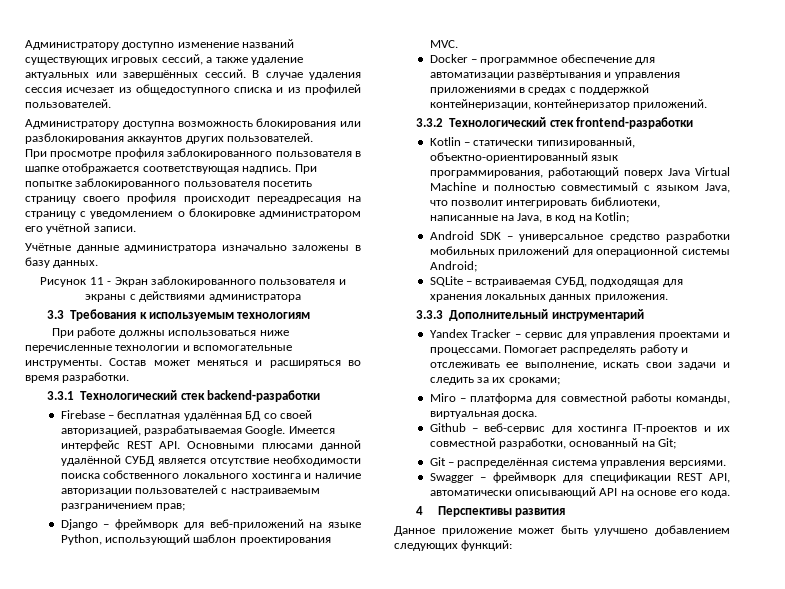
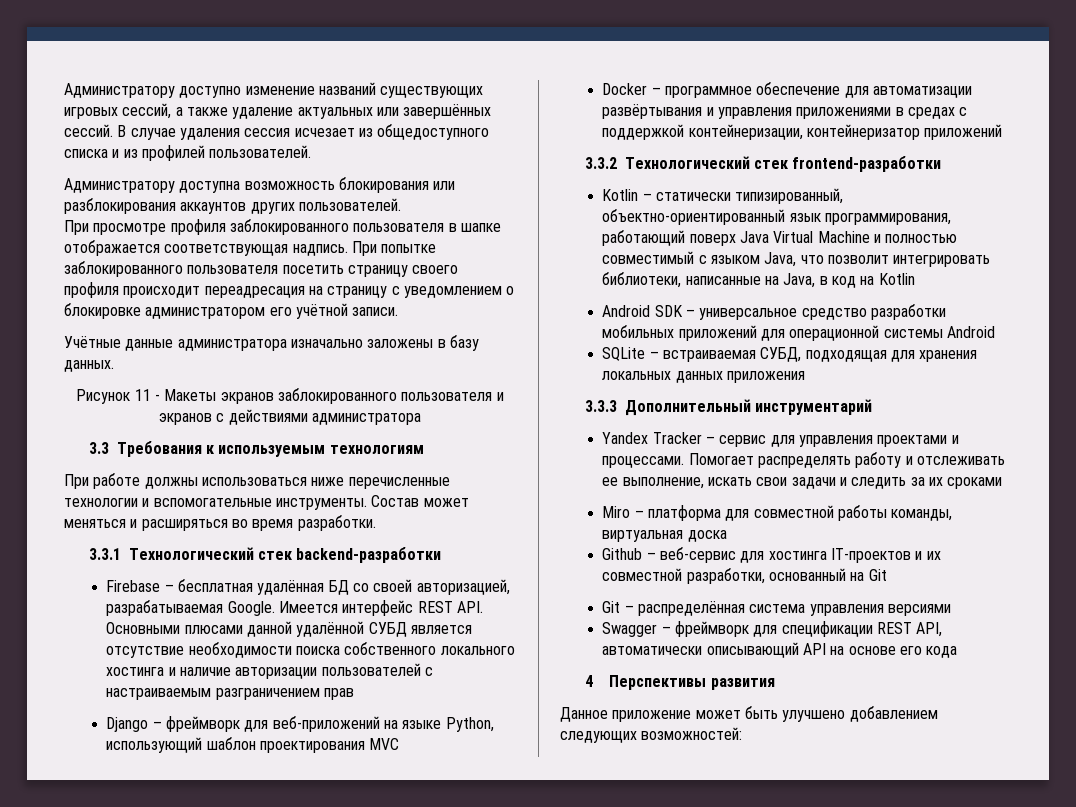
- Рисунок 11 - Экран заблокированного пользователя и экраны с действиями администратора
+ Рисунок 11 - Макеты экранов заблокированного пользователя и экранов с действиями администратора
- Имеется интерфейс REST API. Основными плюсами данной удалённой СУБД является отсутствие необходимости поиска собственного локального хостинга и наличие авторизации пользователей с настраиваемым разграничением прав;
+ Имеется интерфейс REST API. Основными плюсами данной удалённой СУБД является отсутствие необходимости поиска собственного локального хостинга и наличие авторизации пользователей с настраиваемым разграничением прав
- Django – фреймворк для веб-приложений на языке Python, использующий шаблон проектирования MVC.
+ Django – фреймворк для веб-приложений на языке Python, использующий шаблон проектирования MVC
- Docker – программное обеспечение для автоматизации развёртывания и управления приложениями в средах с поддержкой контейнеризации, контейнеризатор приложений.
+ Docker – программное обеспечение для автоматизации развёртывания и управления приложениями в средах с поддержкой контейнеризации, контейнеризатор приложений
- Kotlin – статически типизированный, объектно-ориентированный язык программирования, работающий поверх Java Virtual Machine и полностью совместимый с языком Java, что позволит интегрировать библиотеки, написанные на Java, в код на Kotlin;
+ Kotlin – статически типизированный, объектно-ориентированный язык программирования, работающий поверх Java Virtual Machine и полностью совместимый с языком Java, что позволит интегрировать библиотеки, написанные на Java, в код на Kotlin
- Android SDK – универсальное средство разработки мобильных приложений для операционной системы Android;
+ Android SDK – универсальное средство разработки мобильных приложений для операционной системы Android
- SQLite – встраиваемая СУБД, подходящая для хранения локальных данных приложения.
+ SQLite – встраиваемая СУБД, подходящая для хранения локальных данных приложения
- Помогает распределять работу и отслеживать ее выполнение, искать свои задачи и следить за их сроками;
+ Помогает распределять работу и отслеживать ее выполнение, искать свои задачи и следить за их сроками
- Miro – платформа для совместной работы команды, виртуальная доска.
+ Miro – платформа для совместной работы команды, виртуальная доска
- Github – веб-сервис для хостинга IT-проектов и их совместной разработки, основанный на Git;
+ Github – веб-сервис для хостинга IT-проектов и их совместной разработки, основанный на Git
- Git – распределённая система управления версиями.
+ Git – распределённая система управления версиями
- Swagger – фреймворк для спецификации REST API, автоматически описывающий API на основе его кода.
+ Swagger – фреймворк для спецификации REST API, автоматически описывающий API на основе его кода
- Данное приложение может быть улучшено добавлением следующих функций:
+ Данное приложение может быть улучшено добавлением следующих возможностей:

